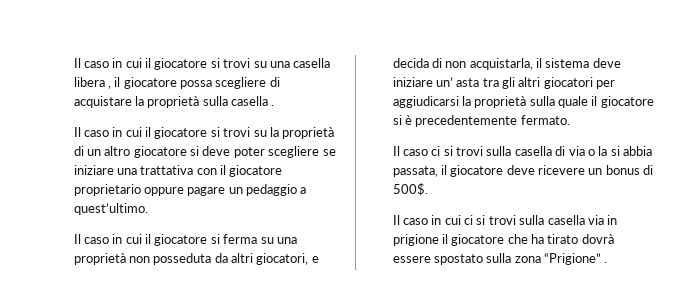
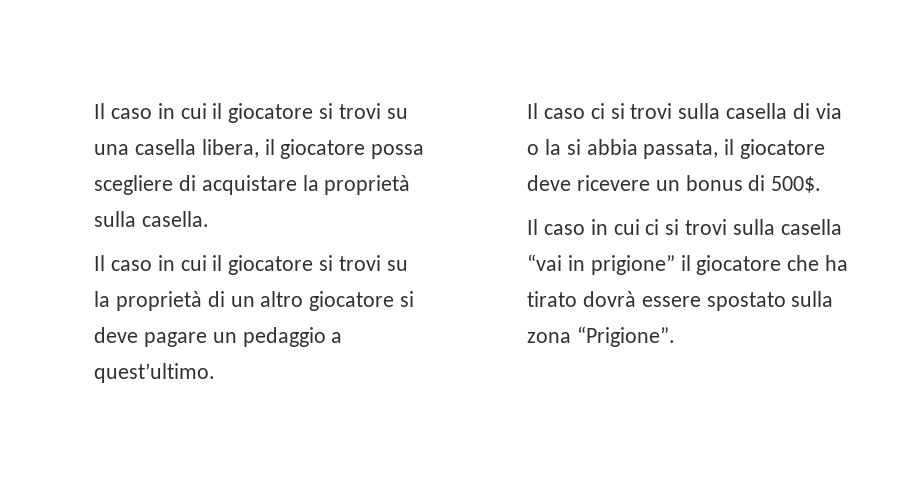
- Il caso in cui il giocatore si trovi su una casella libera , il giocatore possa scegliere di acquistare la proprietà sulla casella .
+ Il caso in cui il giocatore si trovi su una casella libera, il giocatore possa scegliere di acquistare la proprietà sulla casella.
- Il caso in cui il giocatore si trovi su la proprietà di un altro giocatore si deve poter scegliere se iniziare una trattativa con il giocatore proprietario oppure pagare un pedaggio a quest’ultimo.
+ Il caso in cui il giocatore si trovi su la proprietà di un altro giocatore si deve pagare un pedaggio a quest’ultimo.
- Il caso in cui il giocatore si ferma su una proprietà non posseduta da altri giocatori, e decida di non acquistarla, il sistema deve iniziare un’ asta tra gli altri giocatori per aggiudicarsi la proprietà sulla quale il giocatore si è precedentemente fermato.
- Il caso in cui ci si trovi sulla casella via in prigione il giocatore che ha tirato dovrà essere spostato sulla zona “Prigione” .
+ Il caso in cui ci si trovi sulla casella “vai in prigione” il giocatore che ha tirato dovrà essere spostato sulla zona “Prigione”.

